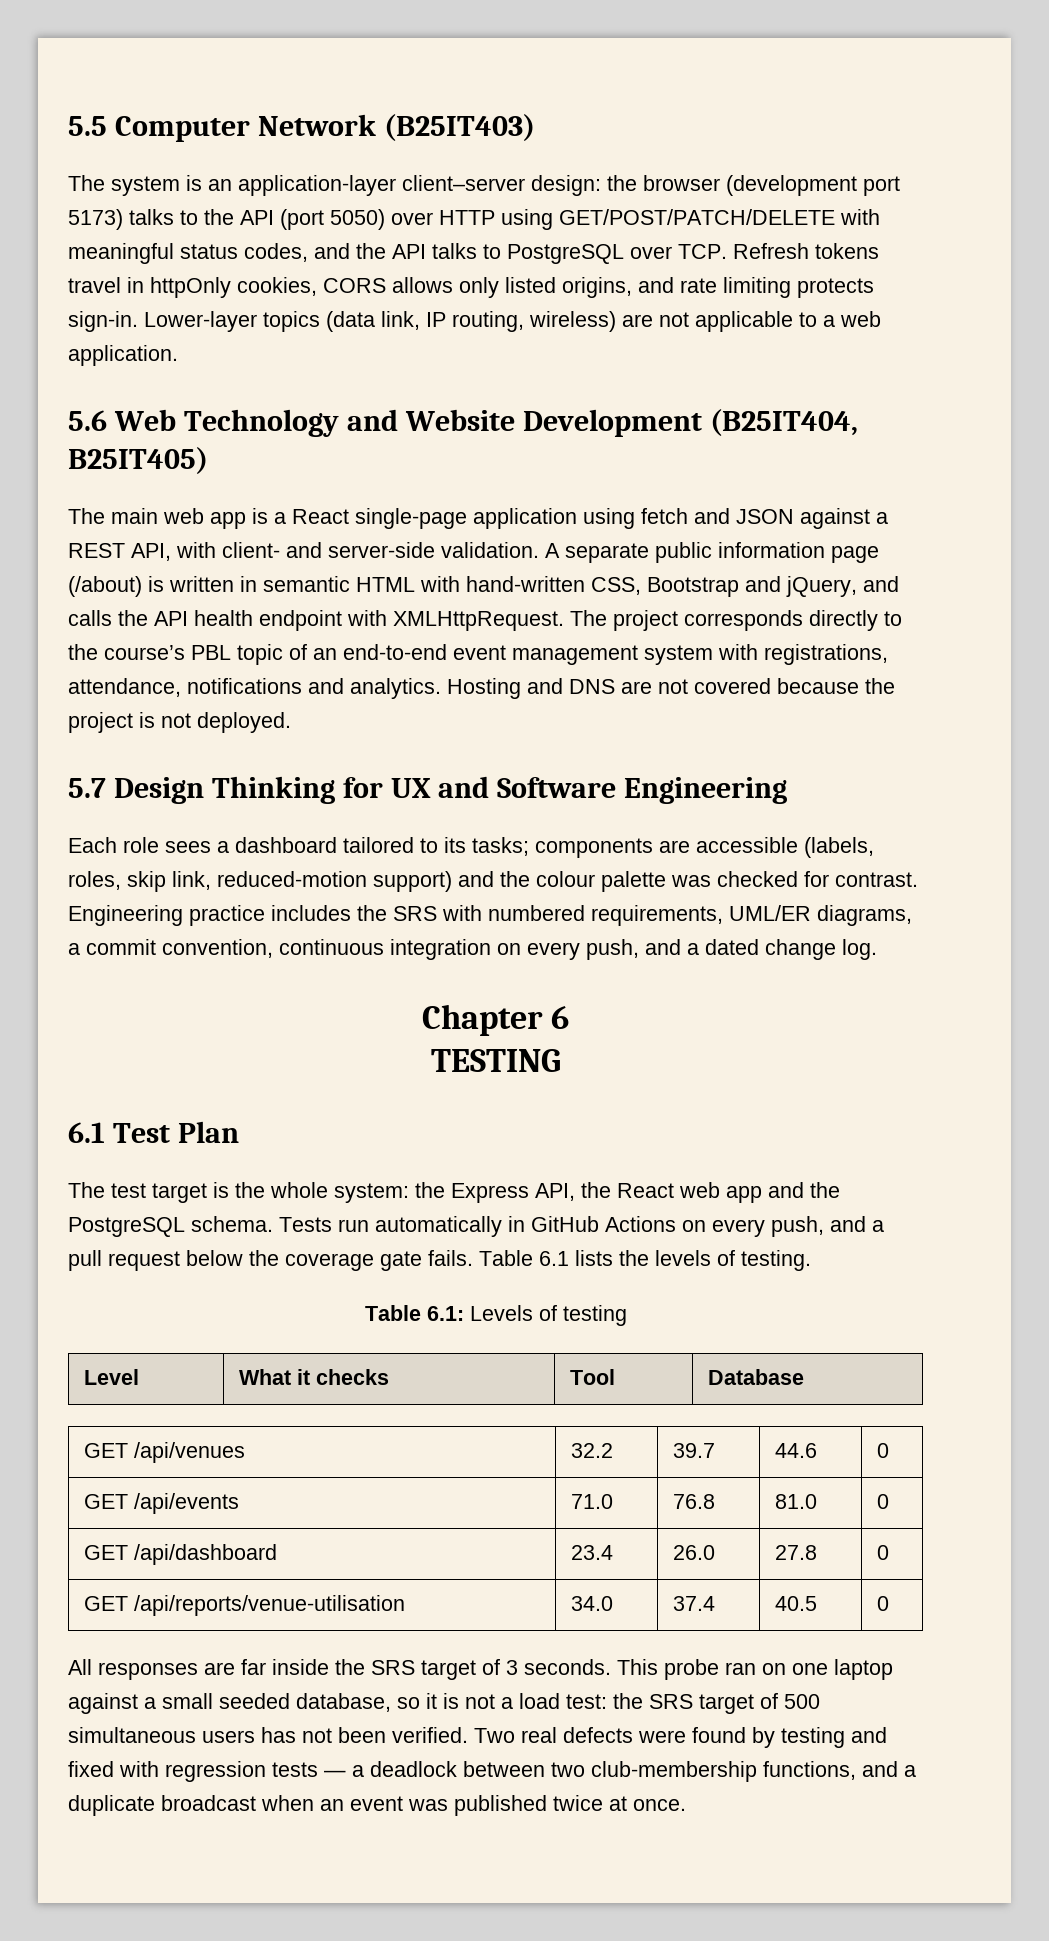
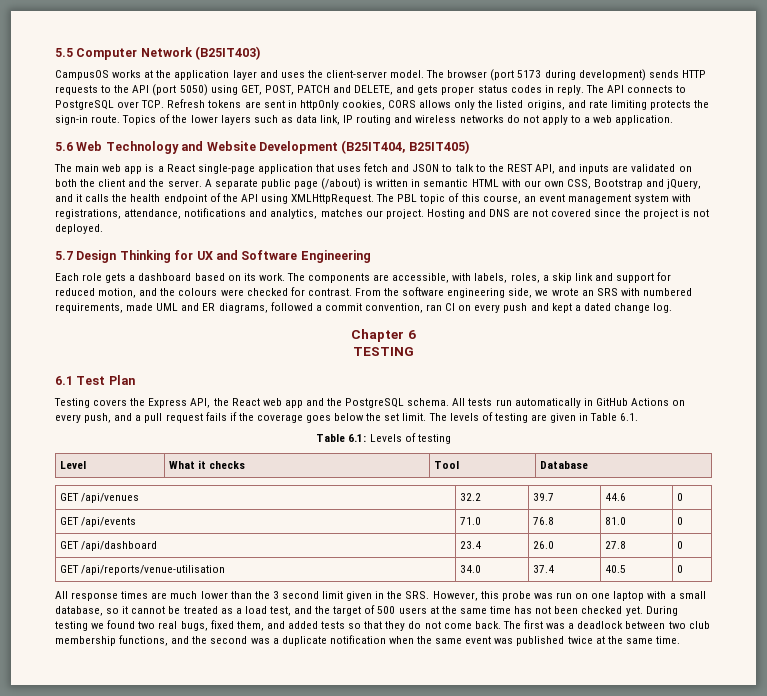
- The system is an application-layer client–server design: the browser (development port 5173) talks to the API (port 5050) over HTTP using GET/POST/PATCH/DELETE with meaningful status codes, and the API talks to PostgreSQL over TCP. Refresh tokens travel in httpOnly cookies, CORS allows only listed origins, and rate limiting protects sign-in. Lower-layer topics (data link, IP routing, wireless) are not applicable to a web application.
+ CampusOS works at the application layer and uses the client-server model. The browser (port 5173 during development) sends HTTP requests to the API (port 5050) using GET, POST, PATCH and DELETE, and gets proper status codes in reply. The API connects to PostgreSQL over TCP. Refresh tokens are sent in httpOnly cookies, CORS allows only the listed origins, and rate limiting protects the sign-in route. Topics of the lower layers such as data link, IP routing and wireless networks do not apply to a web application.
- The main web app is a React single-page application using fetch and JSON against a REST API, with client- and server-side validation.
+ The main web app is a React single-page application that uses fetch and JSON to talk to the REST API, and inputs are validated on both the client and the server.
- A separate public information page (/about) is written in semantic HTML with hand-written CSS, Bootstrap and jQuery, and calls the API health endpoint with XMLHttpRequest. The project corresponds directly to the course’s PBL topic of an end-to-end event management system with registrations, attendance, notifications and analytics.
+ A separate public page (/about) is written in semantic HTML with our own CSS, Bootstrap and jQuery, and it calls the health endpoint of the API using XMLHttpRequest. The PBL topic of this course, an event management system with registrations, attendance, notifications and analytics, matches our project.
- Hosting and DNS are not covered because the project is not deployed.
+ Hosting and DNS are not covered since the project is not deployed.
- Each role sees a dashboard tailored to its tasks; components are accessible (labels, roles, skip link, reduced-motion support) and the colour palette was checked for contrast. Engineering practice includes the SRS with numbered requirements, UML/ER diagrams, a commit convention, continuous integration on every push, and a dated change log.
+ Each role gets a dashboard based on its work. The components are accessible, with labels, roles, a skip link and support for reduced motion, and the colours were checked for contrast. From the software engineering side, we wrote an SRS with numbered requirements, made UML and ER diagrams, followed a commit convention, ran CI on every push and kept a dated change log.
- The test target is the whole system: the Express API, the React web app and the PostgreSQL schema.
+ Testing covers the Express API, the React web app and the PostgreSQL schema.
- Tests run automatically in GitHub Actions on every push, and a pull request below the coverage gate fails. Table 6.1 lists the levels of testing.
+ All tests run automatically in GitHub Actions on every push, and a pull request fails if the coverage goes below the set limit. The levels of testing are given in Table 6.1.
- All responses are far inside the SRS target of 3 seconds. This probe ran on one laptop against a small seeded database, so it is not a load test: the SRS target of 500 simultaneous users has not been verified. Two real defects were found by testing and fixed with regression tests — a deadlock between two club-membership functions, and a duplicate broadcast when an event was published twice at once.
+ All response times are much lower than the 3 second limit given in the SRS. However, this probe was run on one laptop with a small database, so it cannot be treated as a load test, and the target of 500 users at the same time has not been checked yet. During testing we found two real bugs, fixed them, and added tests so that they do not come back. The first was a deadlock between two club membership functions, and the second was a duplicate notification when the same event was published twice at the same time.

